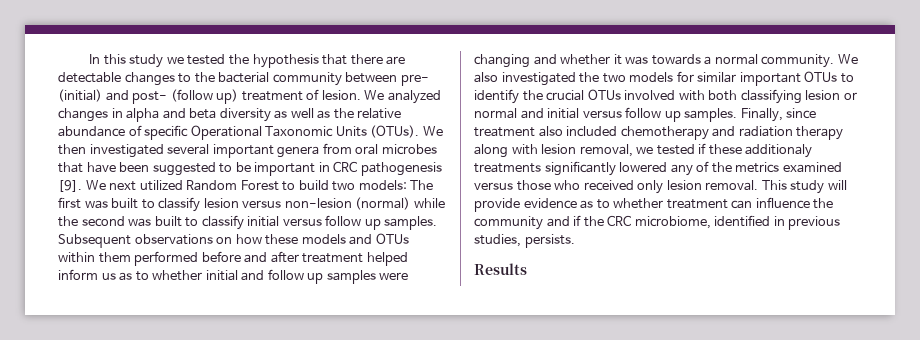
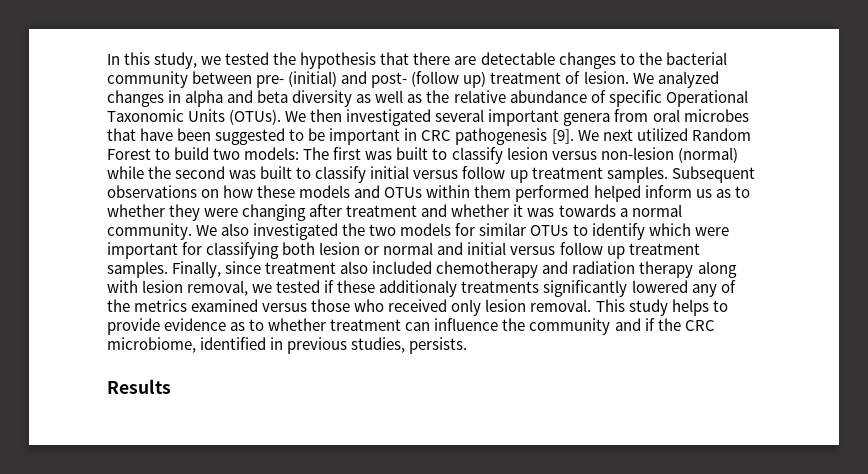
- In this study we tested the hypothesis that there are detectable changes to the bacterial community between pre- (initial) and post- (follow up) treatment of lesion.
+ In this study, we tested the hypothesis that there are detectable changes to the bacterial community between pre- (initial) and post- (follow up) treatment of lesion.
- We next utilized Random Forest to build two models: The first was built to classify lesion versus non-lesion (normal) while the second was built to classify initial versus follow up samples.
+ We next utilized Random Forest to build two models: The first was built to classify lesion versus non-lesion (normal) while the second was built to classify initial versus follow up treatment samples.
- Subsequent observations on how these models and OTUs within them performed before and after treatment helped inform us as to whether initial and follow up samples were changing and whether it was towards a normal community.
+ Subsequent observations on how these models and OTUs within them performed helped inform us as to whether they were changing after treatment and whether it was towards a normal community.
- We also investigated the two models for similar important OTUs to identify the crucial OTUs involved with both classifying lesion or normal and initial versus follow up samples.
+ We also investigated the two models for similar OTUs to identify which were important for classifying both lesion or normal and initial versus follow up treatment samples.
- This study will provide evidence as to whether treatment can influence the community and if the CRC microbiome, identified in previous studies, persists.
+ This study helps to provide evidence as to whether treatment can influence the community and if the CRC microbiome, identified in previous studies, persists.

